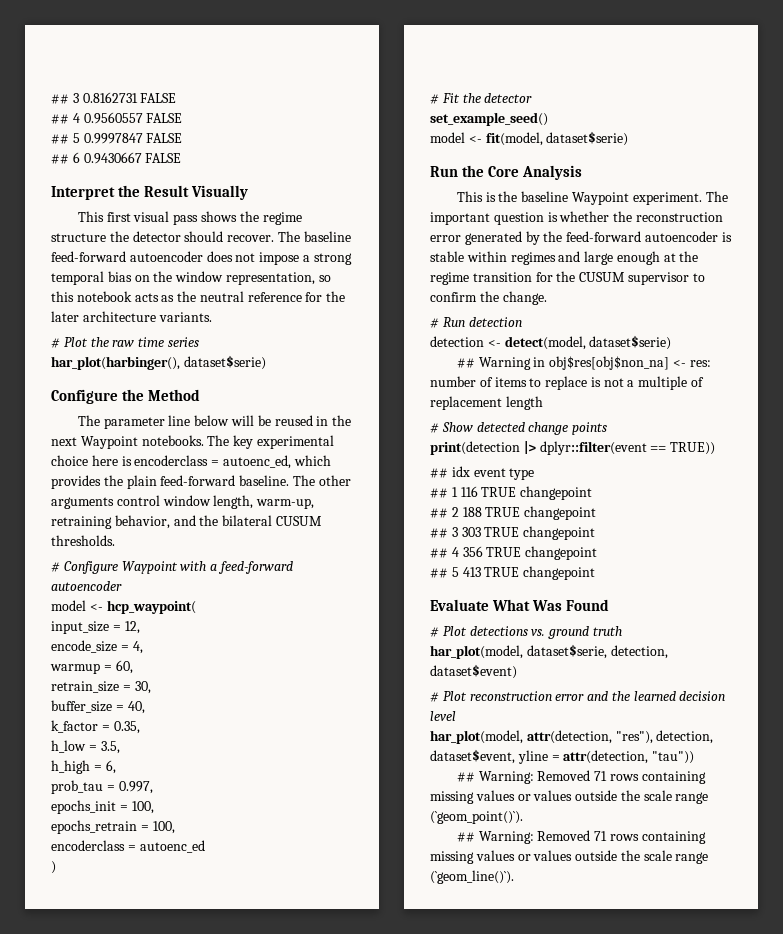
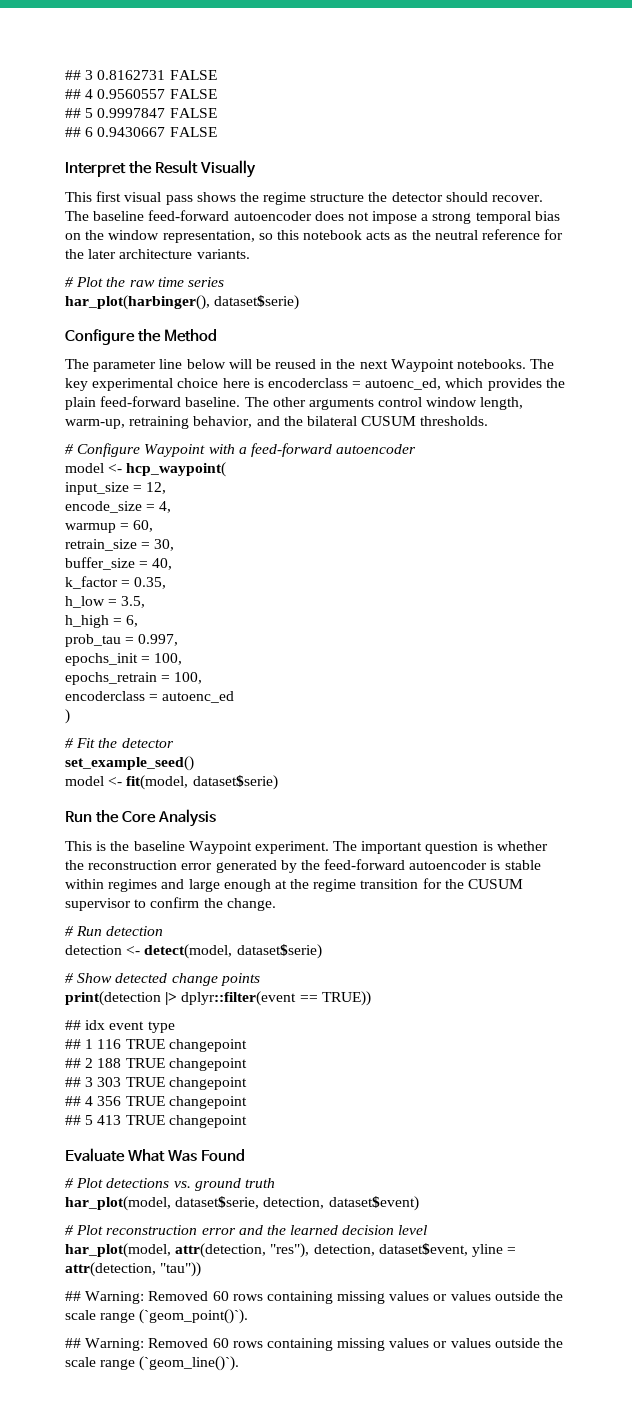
- ## Warning in obj$res[obj$non_na] <- res: number of items to replace is not a multiple of replacement length
- ## Warning: Removed 71 rows containing missing values or values outside the scale range (`geom_point()`).
+ ## Warning: Removed 60 rows containing missing values or values outside the scale range (`geom_point()`).
- ## Warning: Removed 71 rows containing missing values or values outside the scale range (`geom_line()`).
+ ## Warning: Removed 60 rows containing missing values or values outside the scale range (`geom_line()`).

